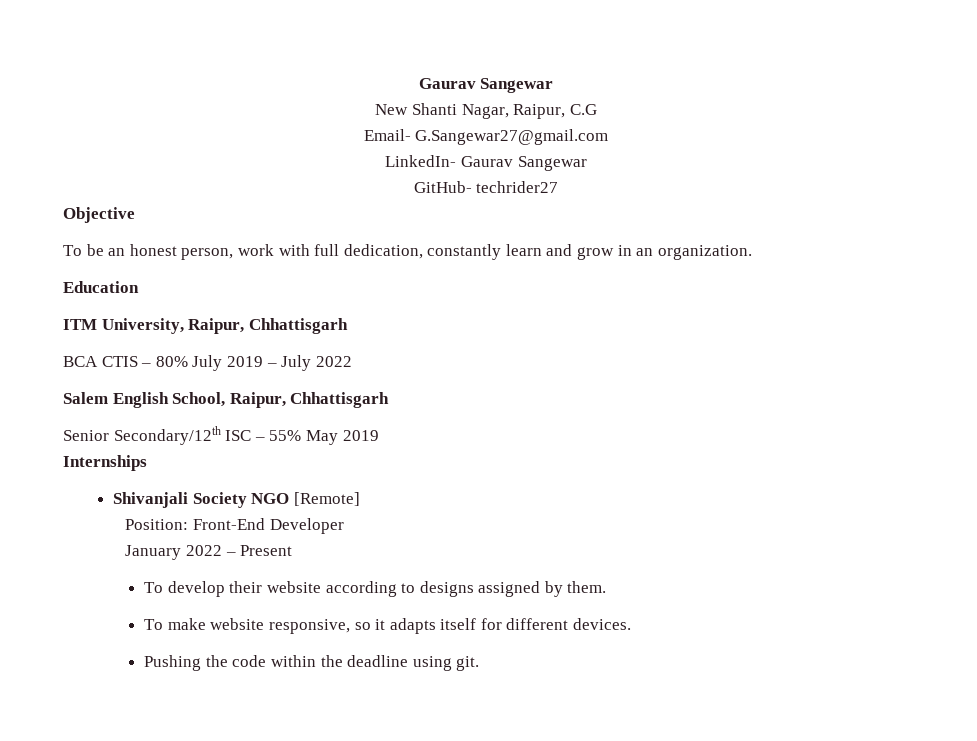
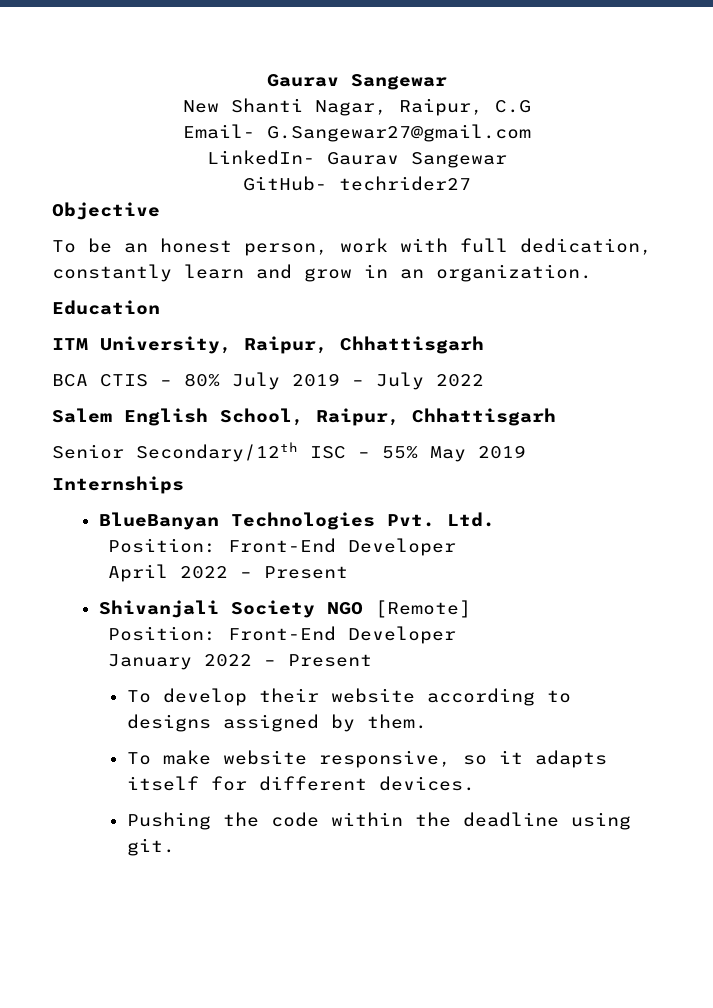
+ BlueBanyan Technologies Pvt. Ltd.
+ Position: Front-End Developer
+ April 2022 – Present

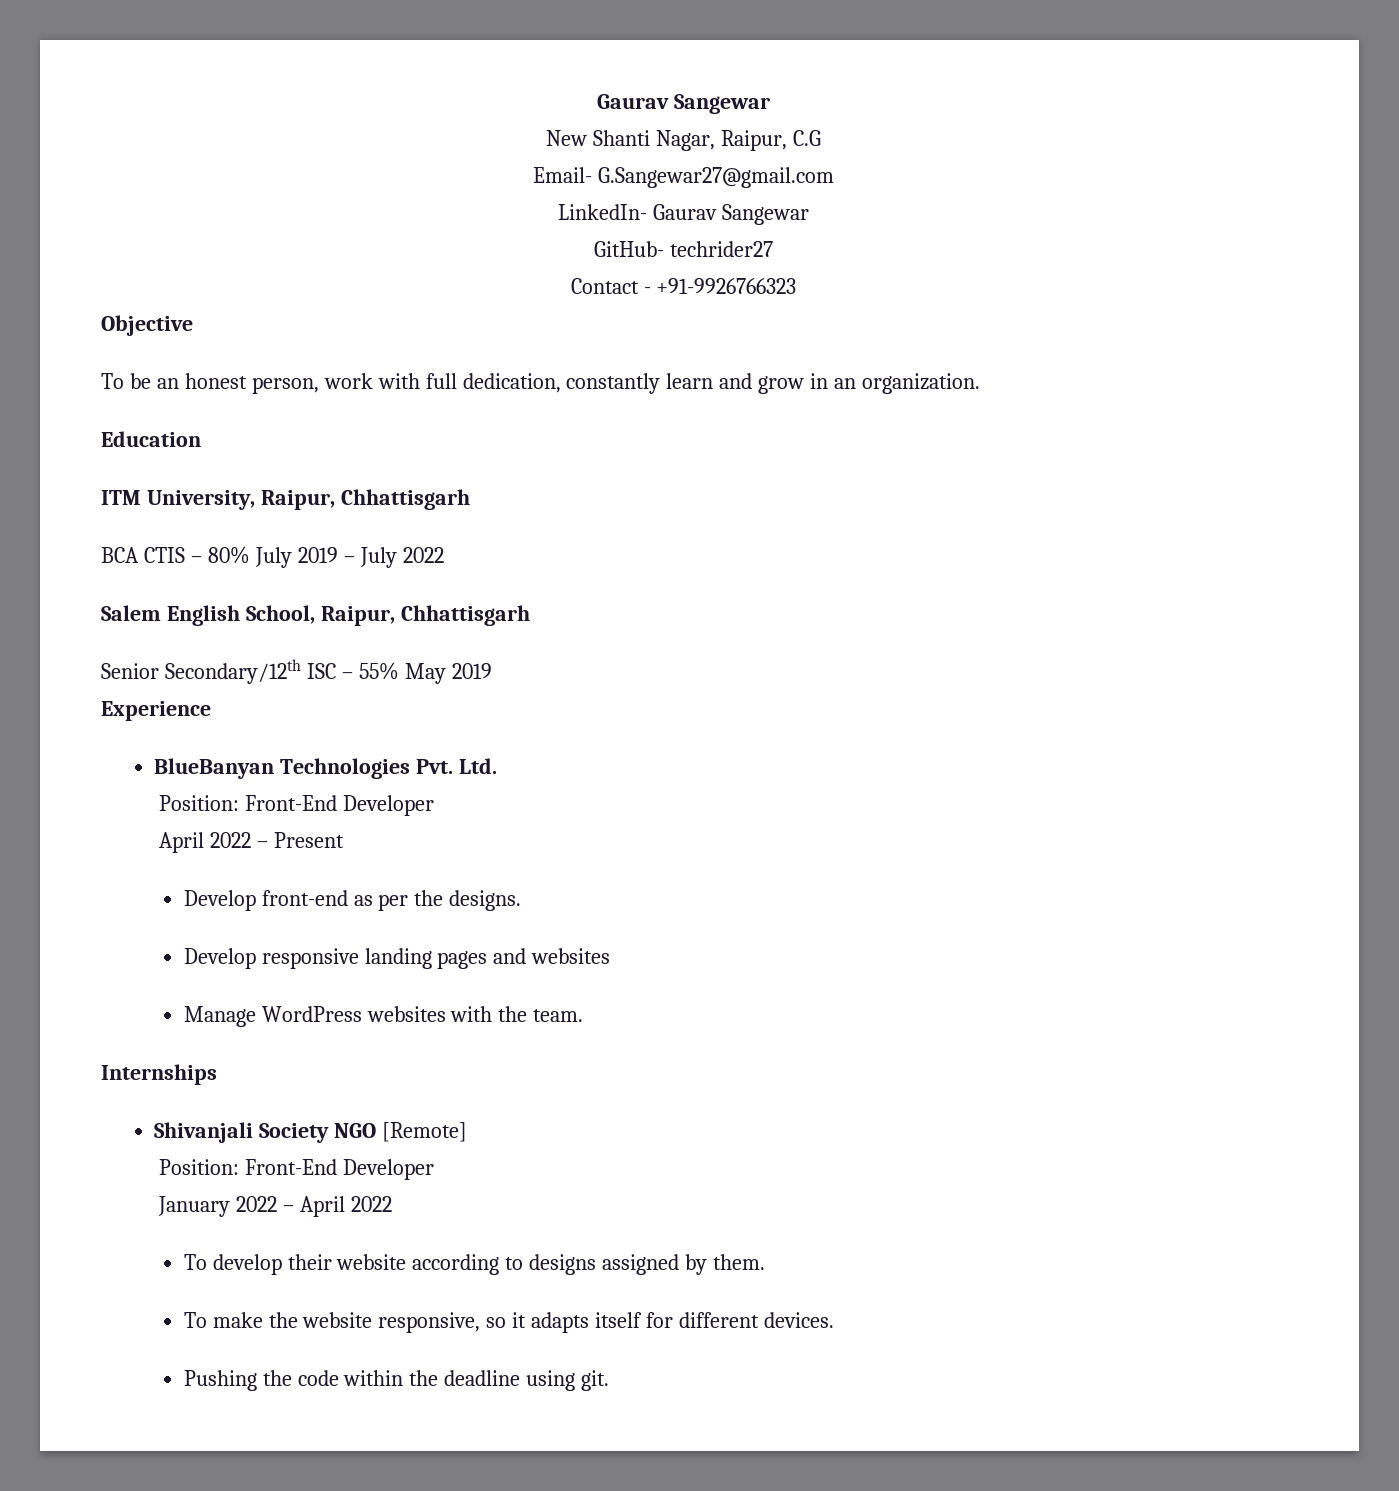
+ Contact - +91-9926766323
- Internships
+ Experience
+ Develop front-end as per the designs.
+ Develop responsive landing pages and websites
+ Manage WordPress websites with the team.
+ Internships
- January 2022 – Present
+ January 2022 – April 2022
- To make website responsive, so it adapts itself for different devices.
+ To make the website responsive, so it adapts itself for different devices.

